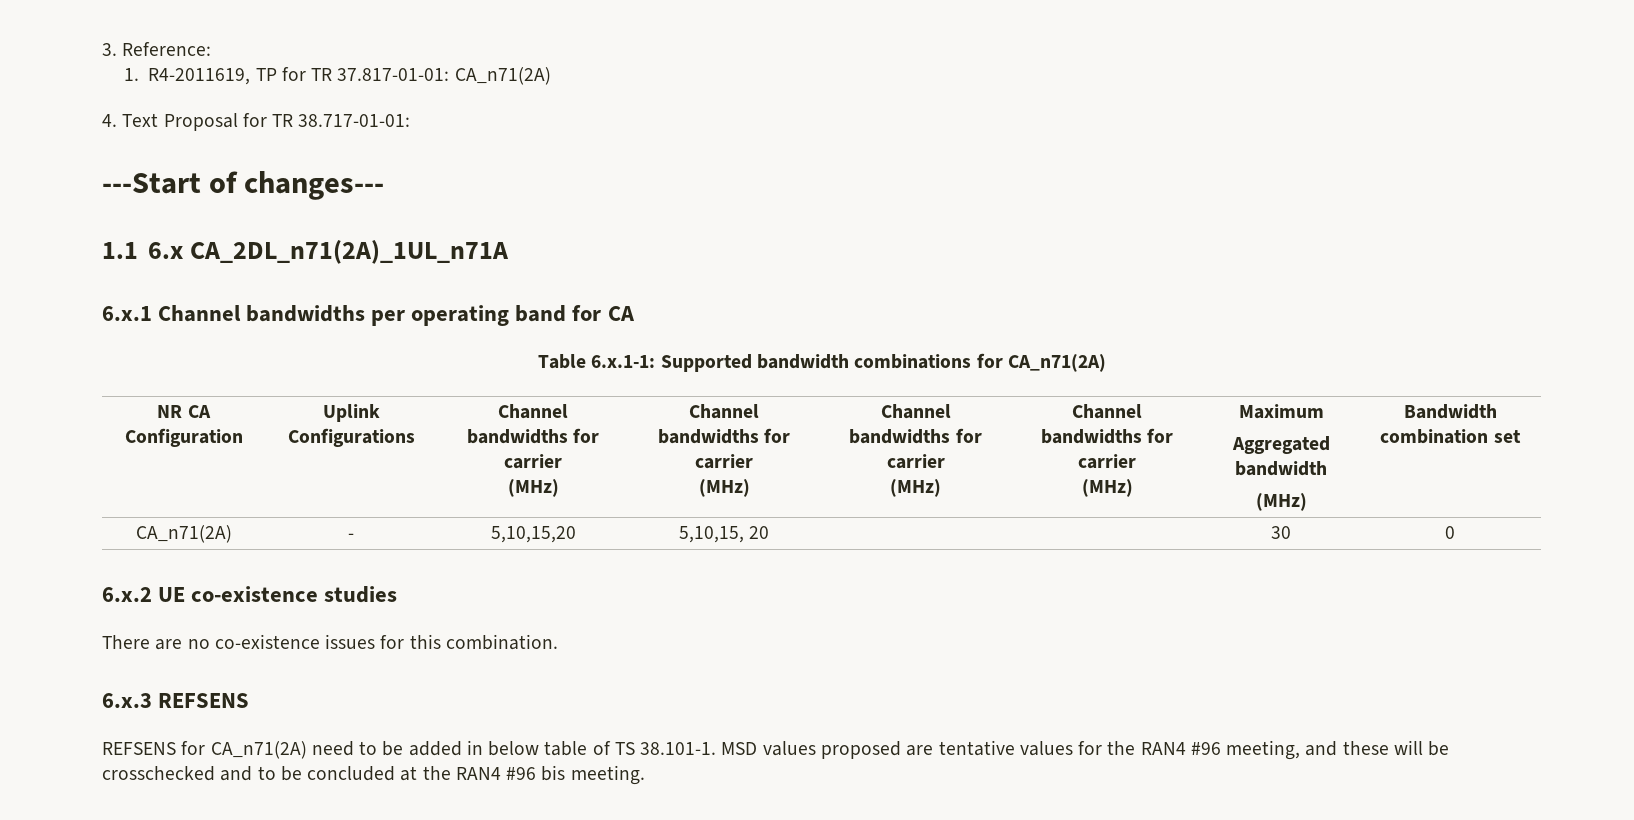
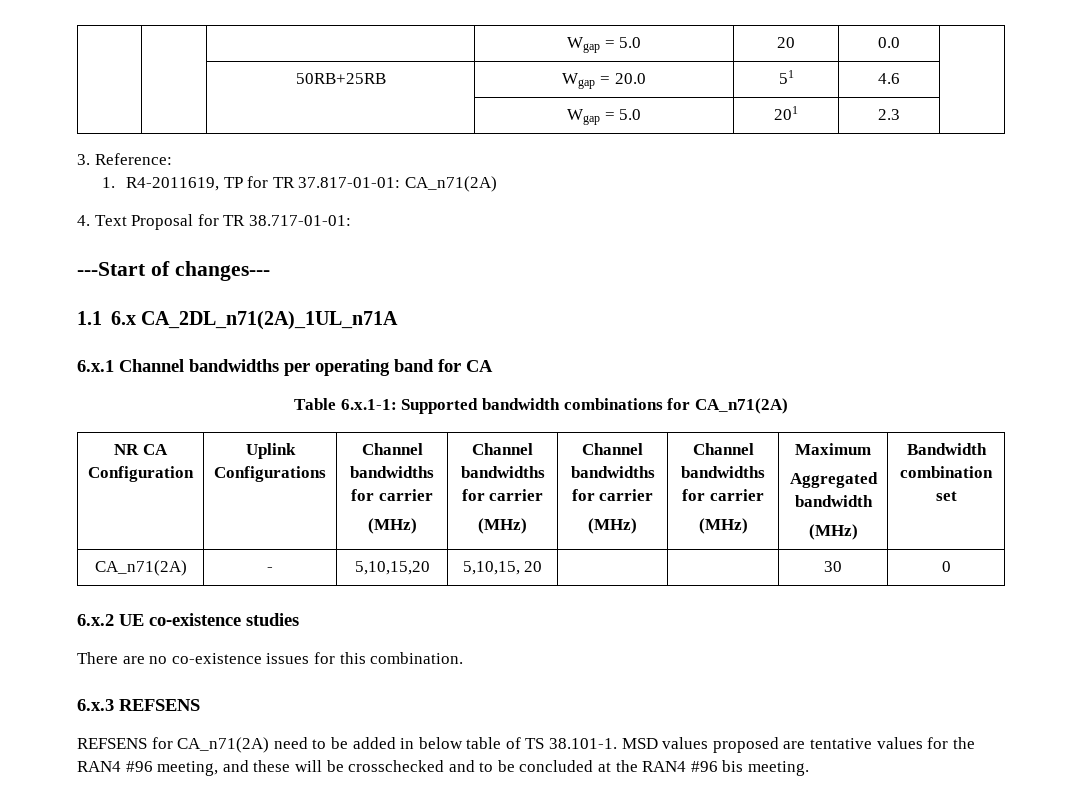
+ | | | Wgap = 5.0 | 20 | 0.0 |
+ | | 50RB+25RB | Wgap = 20.0 | 51 | 4.6 |
+ | | | Wgap = 5.0 | 201 | 2.3 |

